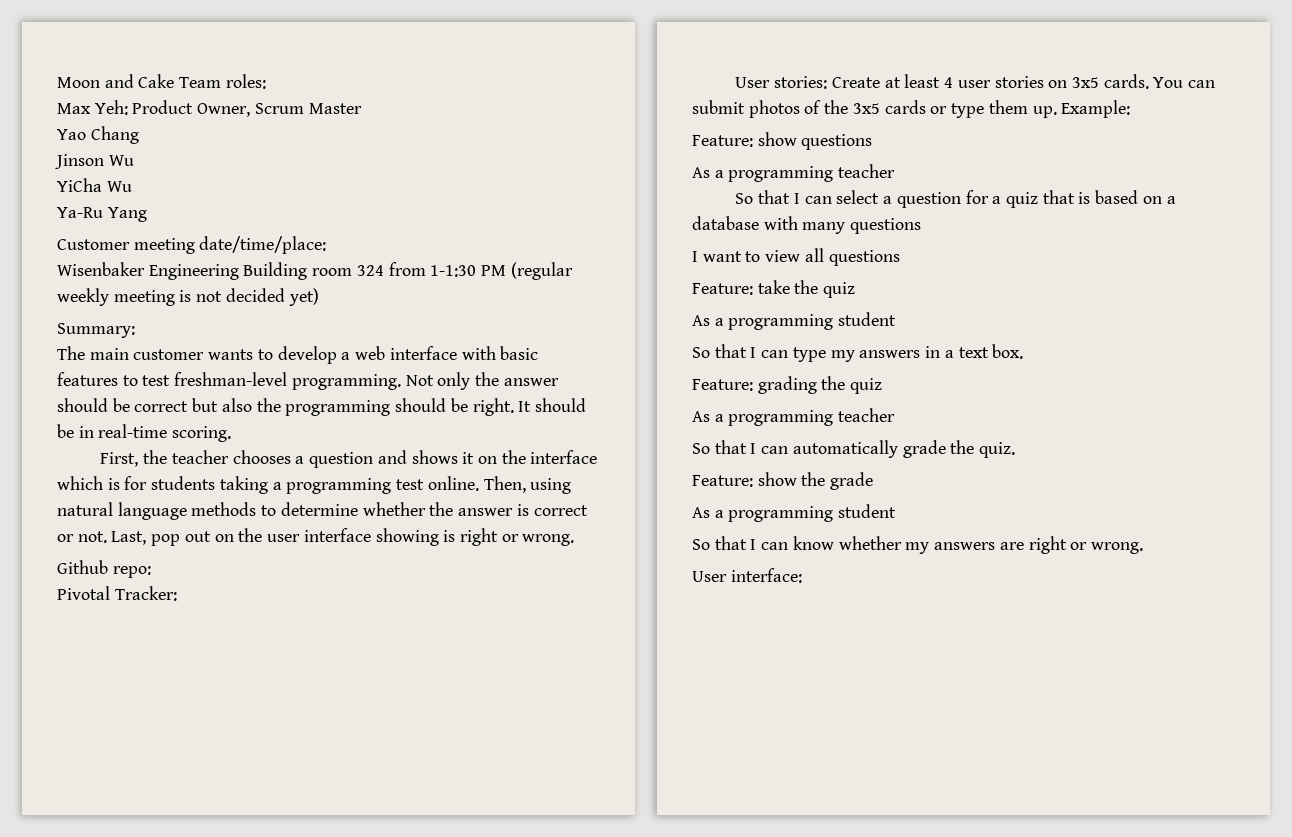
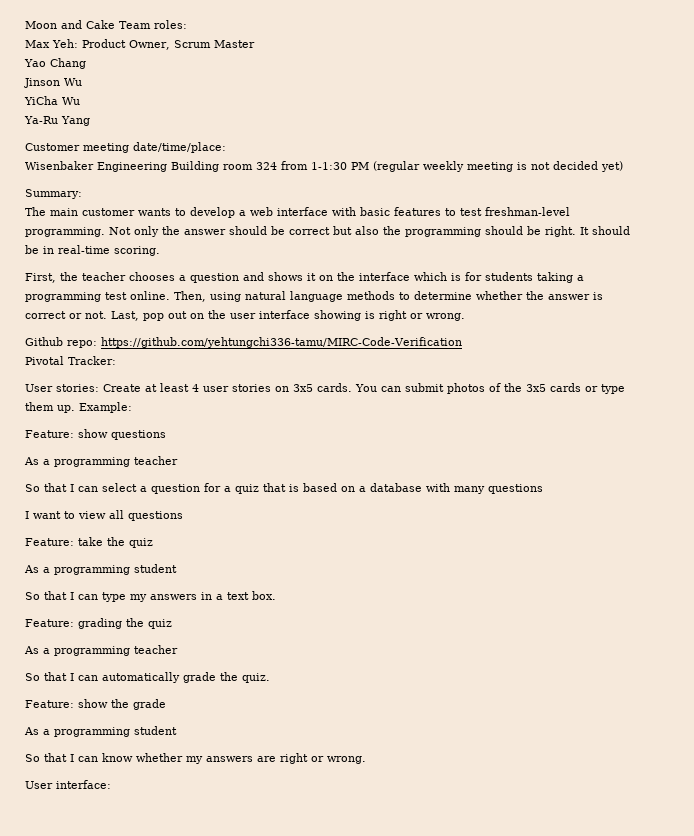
- Github repo:
+ Github repo: https://github.com/yehtungchi336-tamu/MIRC-Code-Verification

